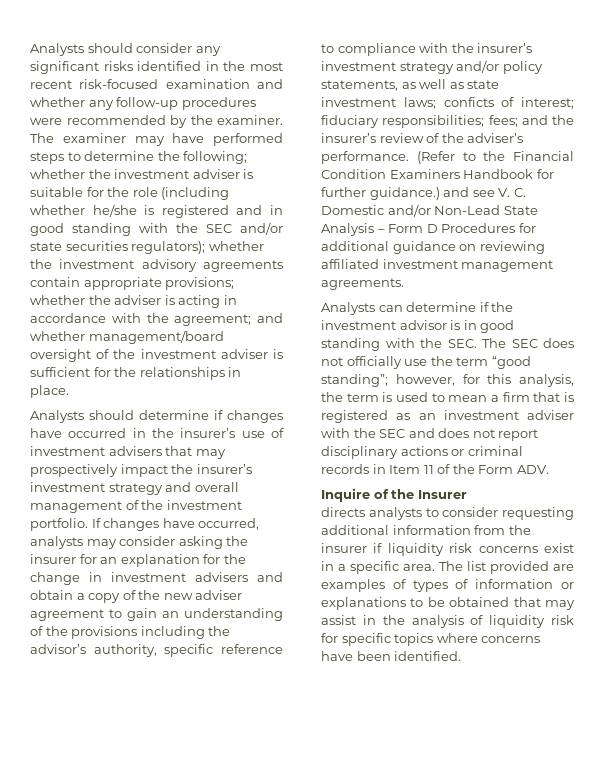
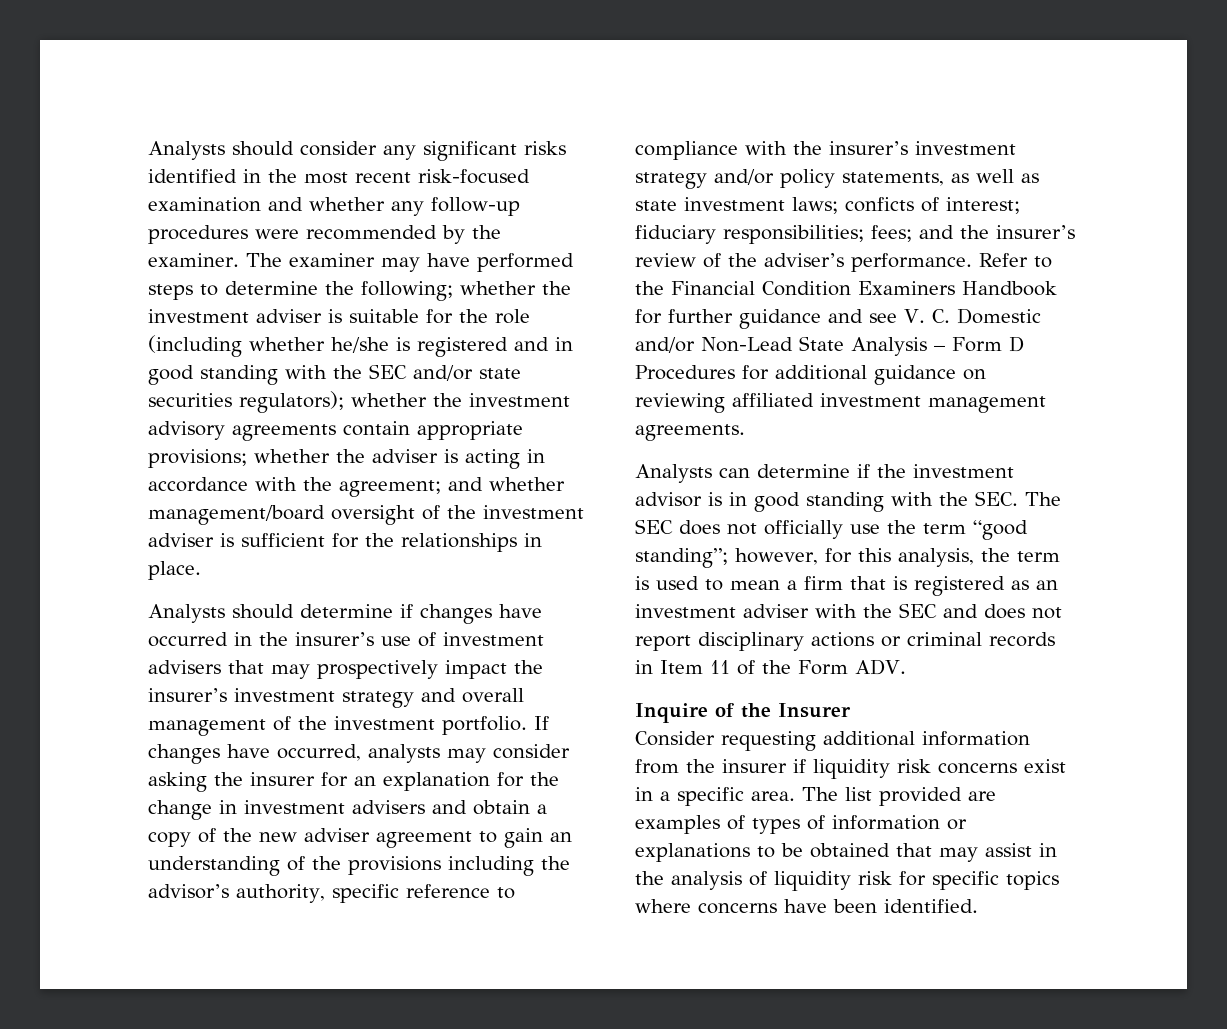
- (Refer to the Financial Condition Examiners Handbook for further guidance.) and see V. C. Domestic and/or Non-Lead State Analysis – Form D Procedures for additional guidance on reviewing affiliated investment management agreements.
+ Refer to the Financial Condition Examiners Handbook for further guidance and see V. C. Domestic and/or Non-Lead State Analysis – Form D Procedures for additional guidance on reviewing affiliated investment management agreements.
- directs analysts to consider requesting additional information from the insurer if liquidity risk concerns exist in a specific area.
+ Consider requesting additional information from the insurer if liquidity risk concerns exist in a specific area.

